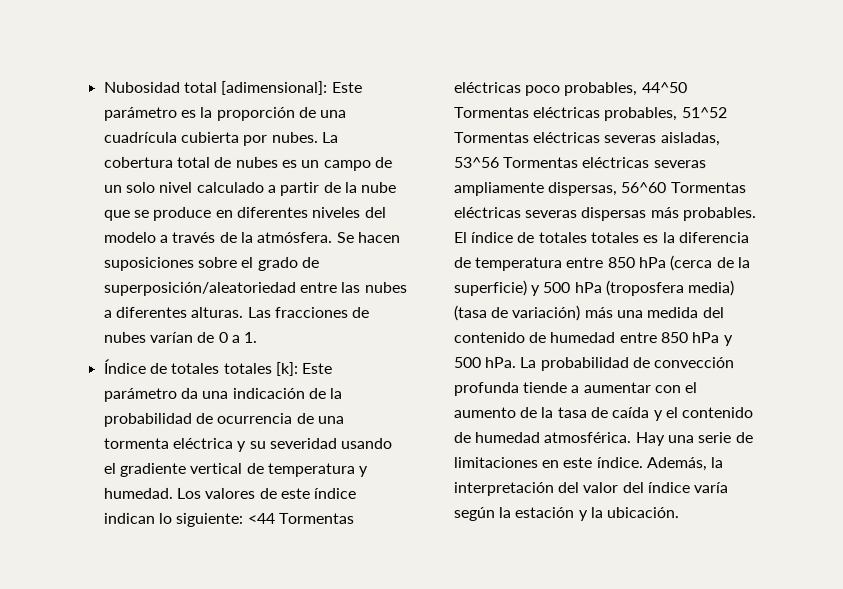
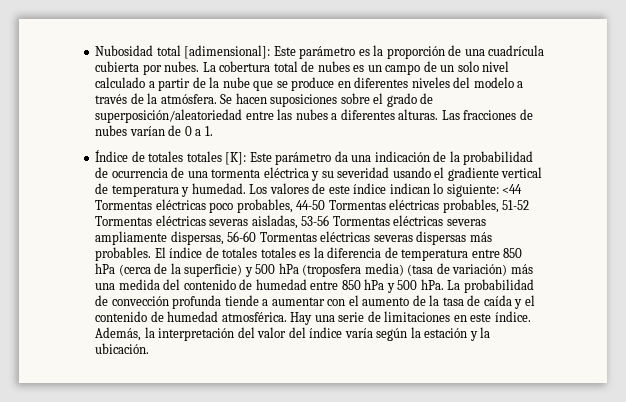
- Índice de totales totales [k]: Este parámetro da una indicación de la probabilidad de ocurrencia de una tormenta eléctrica y su severidad usando el gradiente vertical de temperatura y humedad.
+ Índice de totales totales [K]: Este parámetro da una indicación de la probabilidad de ocurrencia de una tormenta eléctrica y su severidad usando el gradiente vertical de temperatura y humedad.
- Los valores de este índice indican lo siguiente: <44 Tormentas eléctricas poco probables, 44^50 Tormentas eléctricas probables, 51^52 Tormentas eléctricas severas aisladas, 53^56 Tormentas eléctricas severas ampliamente dispersas, 56^60 Tormentas eléctricas severas dispersas más probables.
+ Los valores de este índice indican lo siguiente: <44 Tormentas eléctricas poco probables, 44-50 Tormentas eléctricas probables, 51-52 Tormentas eléctricas severas aisladas, 53-56 Tormentas eléctricas severas ampliamente dispersas, 56-60 Tormentas eléctricas severas dispersas más probables.

